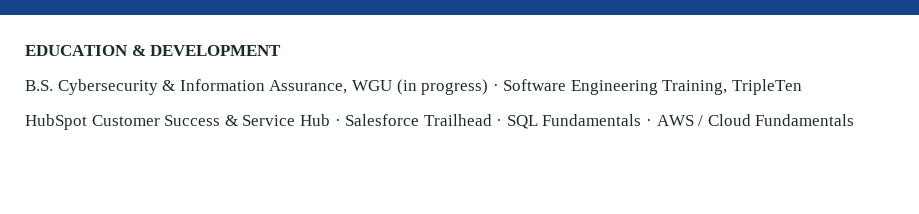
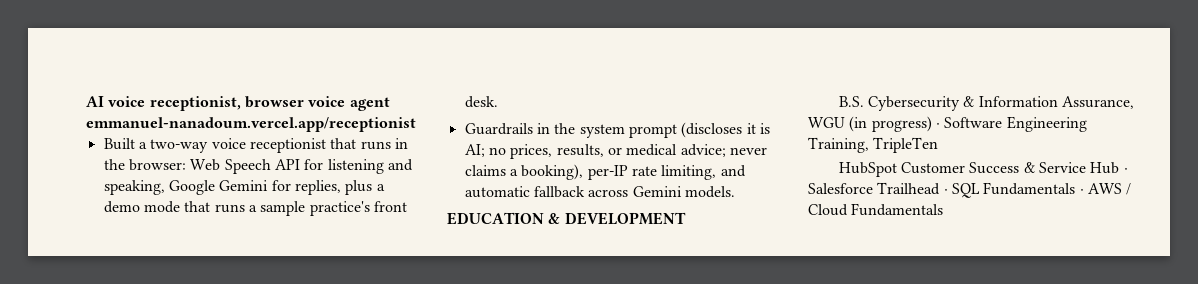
+ AI voice receptionist, browser voice agent emmanuel-nanadoum.vercel.app/receptionist
+ Built a two-way voice receptionist that runs in the browser: Web Speech API for listening and speaking, Google Gemini for replies, plus a demo mode that runs a sample practice's front desk.
+ Guardrails in the system prompt (discloses it is AI; no prices, results, or medical advice; never claims a booking), per-IP rate limiting, and automatic fallback across Gemini models.

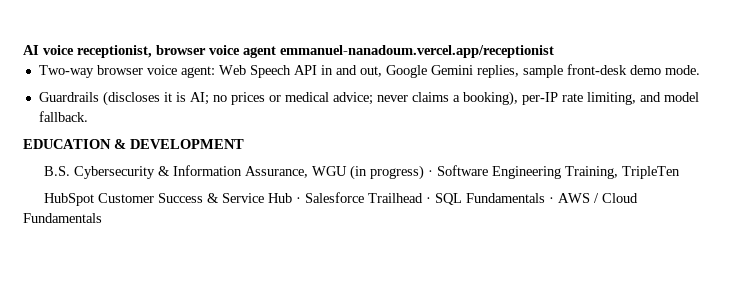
- Built a two-way voice receptionist that runs in the browser: Web Speech API for listening and speaking, Google Gemini for replies, plus a demo mode that runs a sample practice's front desk.
- Guardrails in the system prompt (discloses it is AI; no prices, results, or medical advice; never claims a booking), per-IP rate limiting, and automatic fallback across Gemini models.
+ Two-way browser voice agent: Web Speech API in and out, Google Gemini replies, sample front-desk demo mode.
+ Guardrails (discloses it is AI; no prices or medical advice; never claims a booking), per-IP rate limiting, and model fallback.

